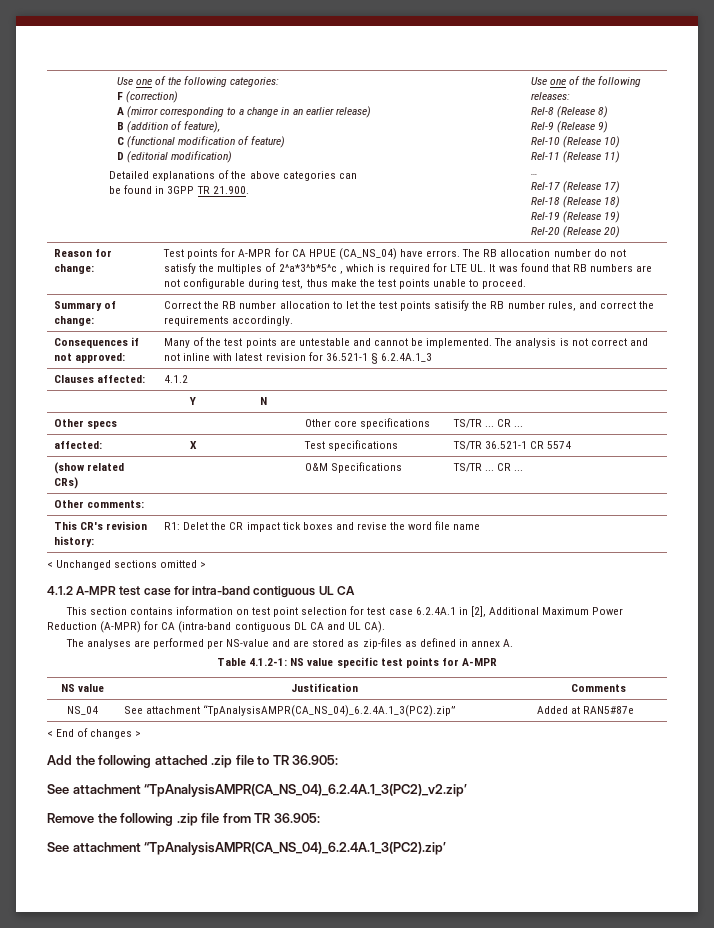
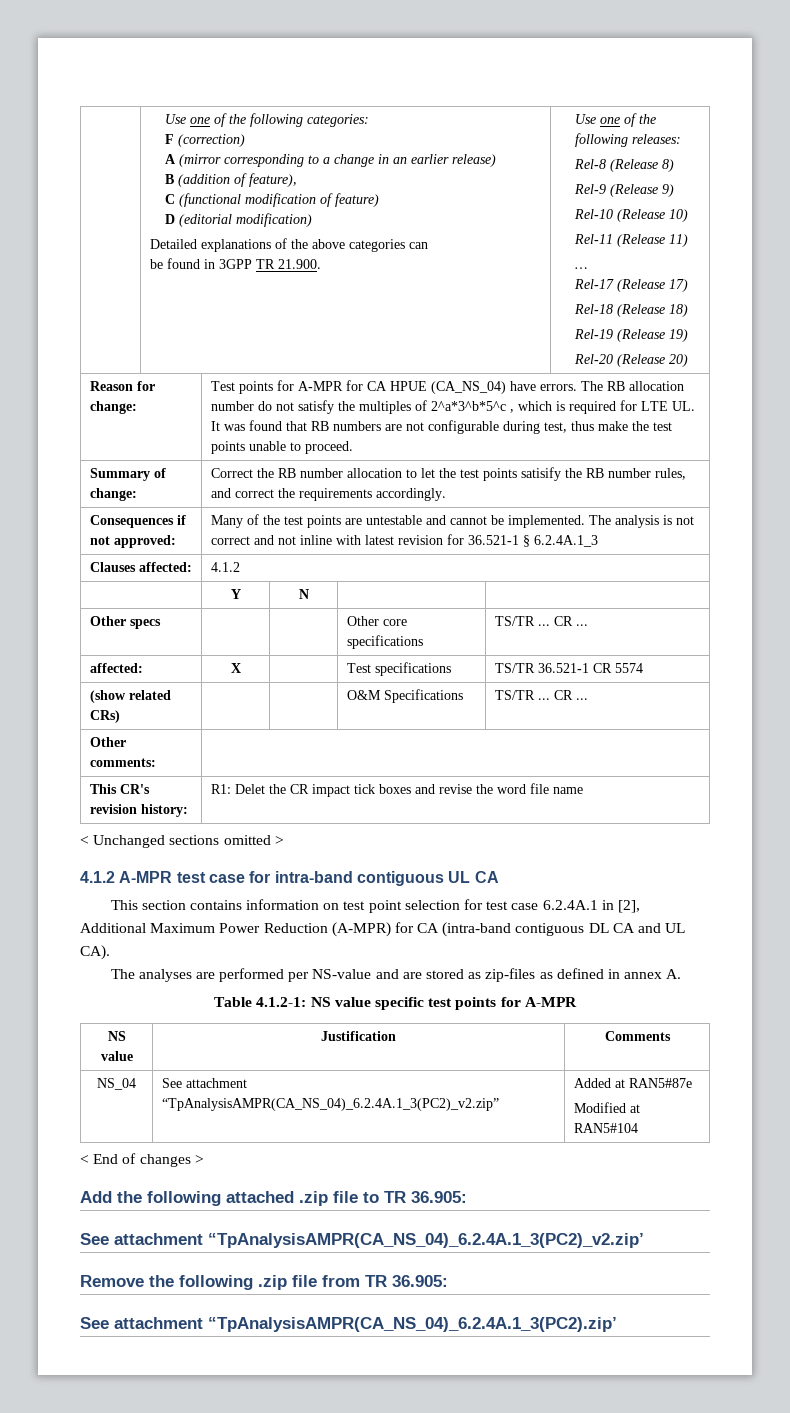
- NS_04 | See attachment “TpAnalysisAMPR(CA_NS_04)_6.2.4A.1_3(PC2).zip” | Added at RAN5#87e
+ NS_04 | See attachment “TpAnalysisAMPR(CA_NS_04)_6.2.4A.1_3(PC2)_v2.zip” | Added at RAN5#87e
+ Modified at RAN5#104

